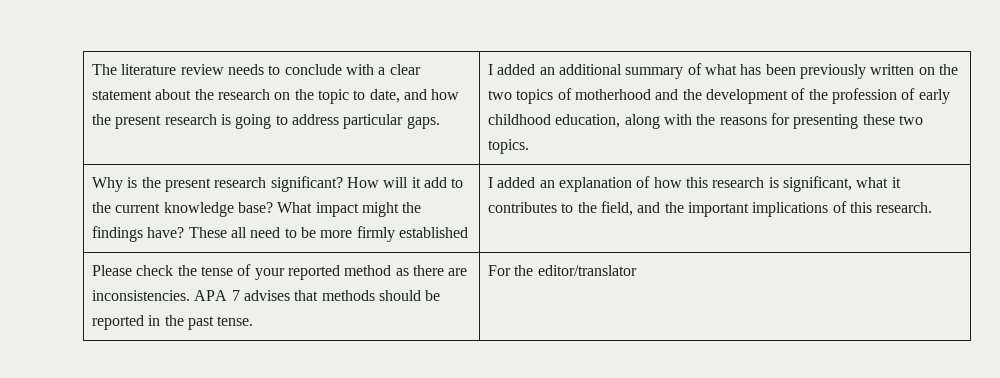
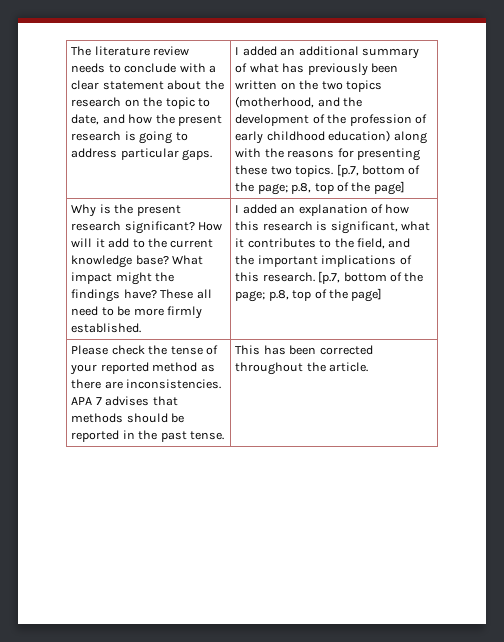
- I added an additional summary of what has been previously written on the two topics of motherhood and the development of the profession of early childhood education, along with the reasons for presenting these two topics.
+ I added an additional summary of what has previously been written on the two topics (motherhood, and the development of the profession of early childhood education) along with the reasons for presenting these two topics. [p.7, bottom of the page; p.8, top of the page]
- These all need to be more firmly established
+ These all need to be more firmly established.
- I added an explanation of how this research is significant, what it contributes to the field, and the important implications of this research.
+ I added an explanation of how this research is significant, what it contributes to the field, and the important implications of this research. [p.7, bottom of the page; p.8, top of the page]
- Please check the tense of your reported method as there are inconsistencies. APA 7 advises that methods should be reported in the past tense. | For the editor/translator
+ Please check the tense of your reported method as there are inconsistencies. APA 7 advises that methods should be reported in the past tense. | This has been corrected throughout the article.

